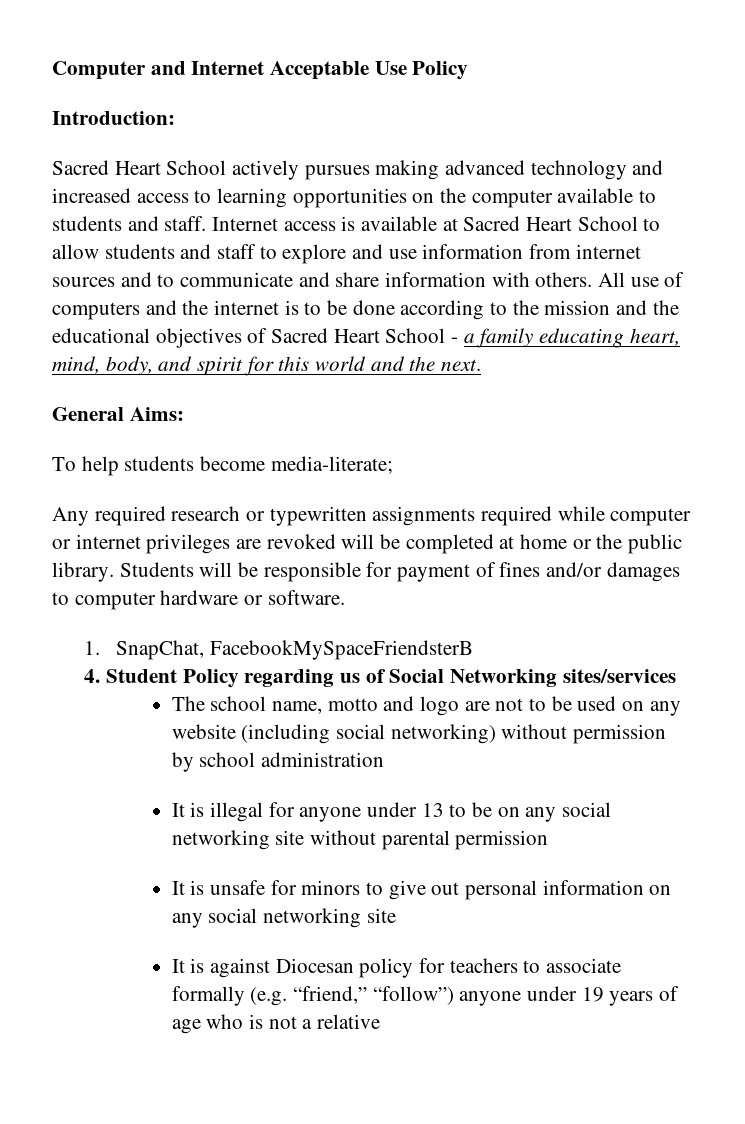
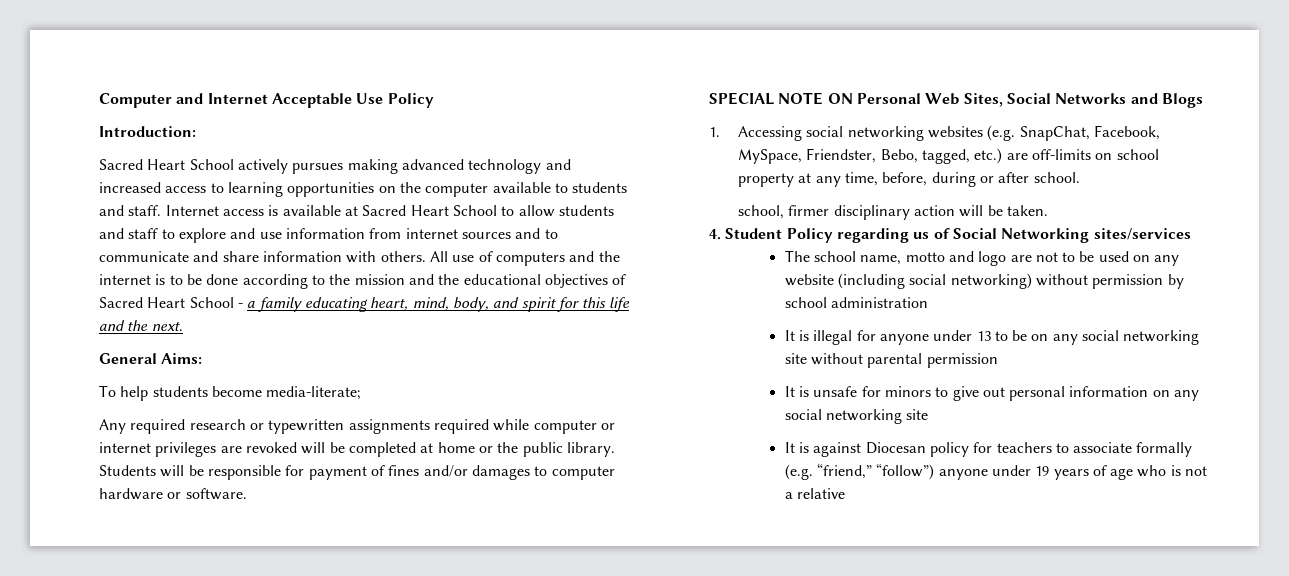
- All use of computers and the internet is to be done according to the mission and the educational objectives of Sacred Heart School - a family educating heart, mind, body, and spirit for this world and the next.
+ All use of computers and the internet is to be done according to the mission and the educational objectives of Sacred Heart School - a family educating heart, mind, body, and spirit for this life and the next.
- 1. SnapChat, FacebookMySpaceFriendsterB
+ SPECIAL NOTE ON Personal Web Sites, Social Networks and Blogs
+ 1. Accessing social networking websites (e.g. SnapChat, Facebook, MySpace, Friendster, Bebo, tagged, etc.) are off-limits on school property at any time, before, during or after school.
+ school, firmer disciplinary action will be taken.

